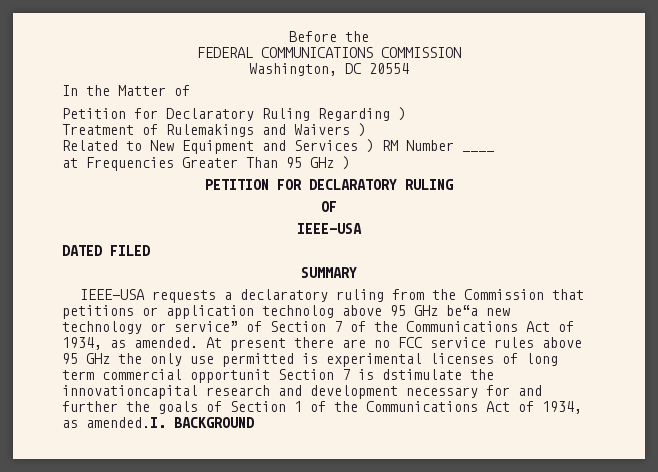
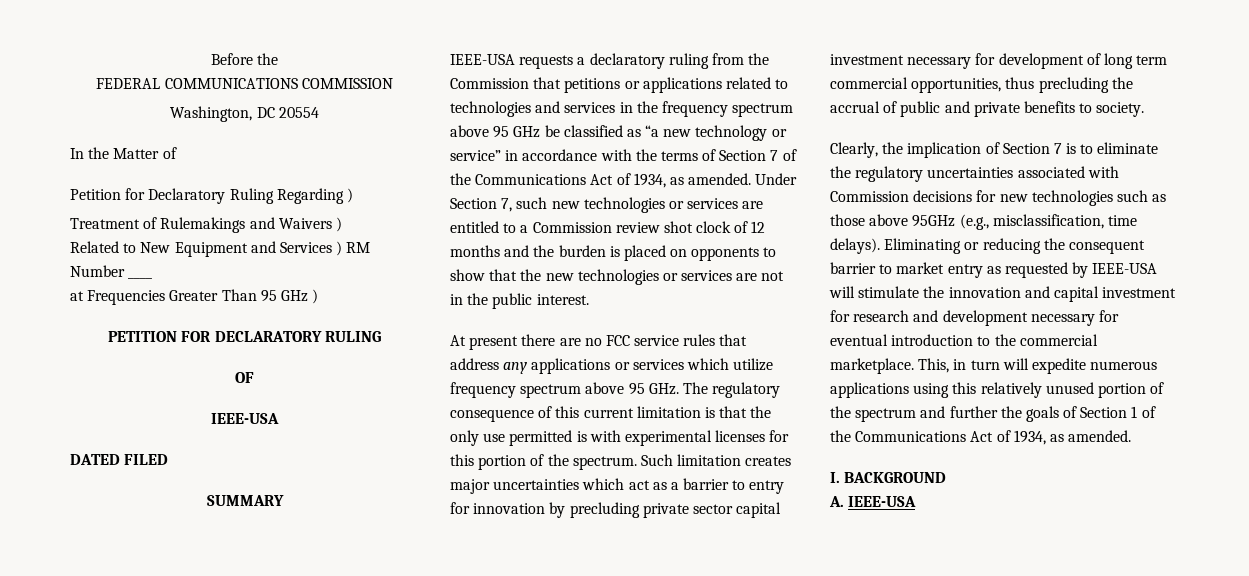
- IEEE-USA requests a declaratory ruling from the Commission that petitions or application technolog above 95 GHz be“a new technology or service” of Section 7 of the Communications Act of 1934, as amended. At present there are no FCC service rules above 95 GHz the only use permitted is experimental licenses of long term commercial opportunit Section 7 is dstimulate the innovationcapital research and development necessary for and further the goals of Section 1 of the Communications Act of 1934, as amended.I. BACKGROUND
+ IEEE-USA requests a declaratory ruling from the Commission that petitions or applications related to technologies and services in the frequency spectrum above 95 GHz be classified as “a new technology or service” in accordance with the terms of Section 7 of the Communications Act of 1934, as amended. Under Section 7, such new technologies or services are entitled to a Commission review shot clock of 12 months and the burden is placed on opponents to show that the new technologies or services are not in the public interest.
+ At present there are no FCC service rules that address any applications or services which utilize frequency spectrum above 95 GHz. The regulatory consequence of this current limitation is that the only use permitted is with experimental licenses for this portion of the spectrum. Such limitation creates major uncertainties which act as a barrier to entry for innovation by precluding private sector capital investment necessary for development of long term commercial opportunities, thus precluding the accrual of public and private benefits to society.
+ Clearly, the implication of Section 7 is to eliminate the regulatory uncertainties associated with Commission decisions for new technologies such as those above 95GHz (e.g., misclassification, time delays). Eliminating or reducing the consequent barrier to market entry as requested by IEEE-USA will stimulate the innovation and capital investment for research and development necessary for eventual introduction to the commercial marketplace. This, in turn will expedite numerous applications using this relatively unused portion of the spectrum and further the goals of Section 1 of the Communications Act of 1934, as amended.
+ I. BACKGROUND
+ A. IEEE-USA

